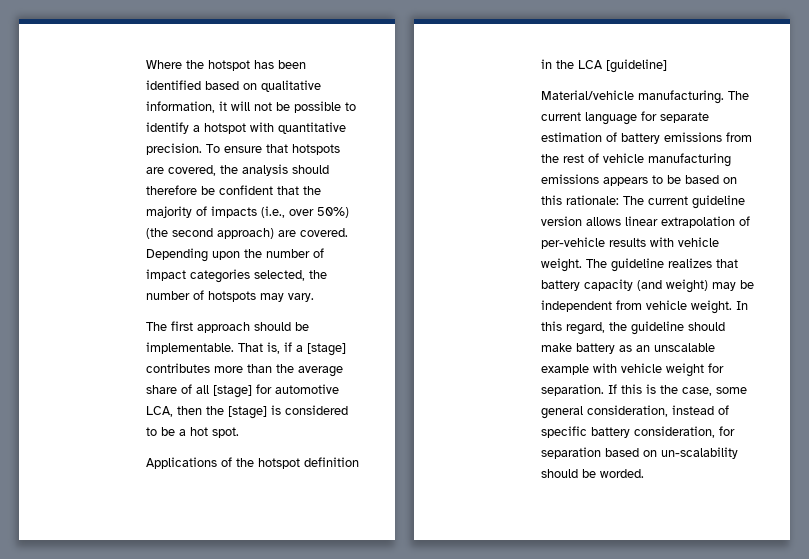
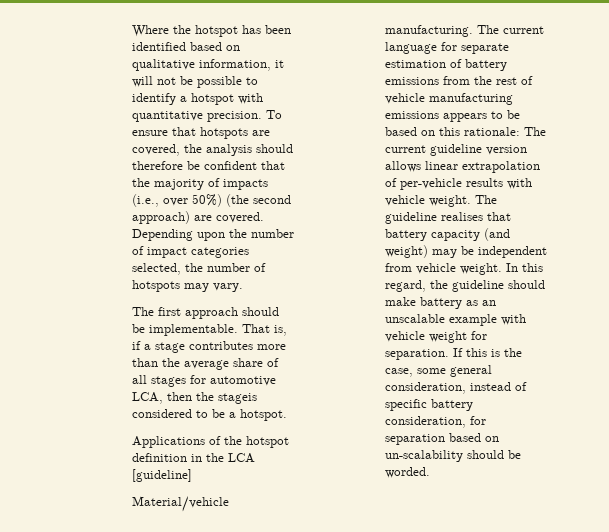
- That is, if a [stage] contributes more than the average share of all [stage] for automotive LCA, then the [stage] is considered to be a hot spot.
+ That is, if a stage contributes more than the average share of all stages for automotive LCA, then the stageis considered to be a hotspot.
- The guideline realizes that battery capacity (and weight) may be independent from vehicle weight.
+ The guideline realises that battery capacity (and weight) may be independent from vehicle weight.

